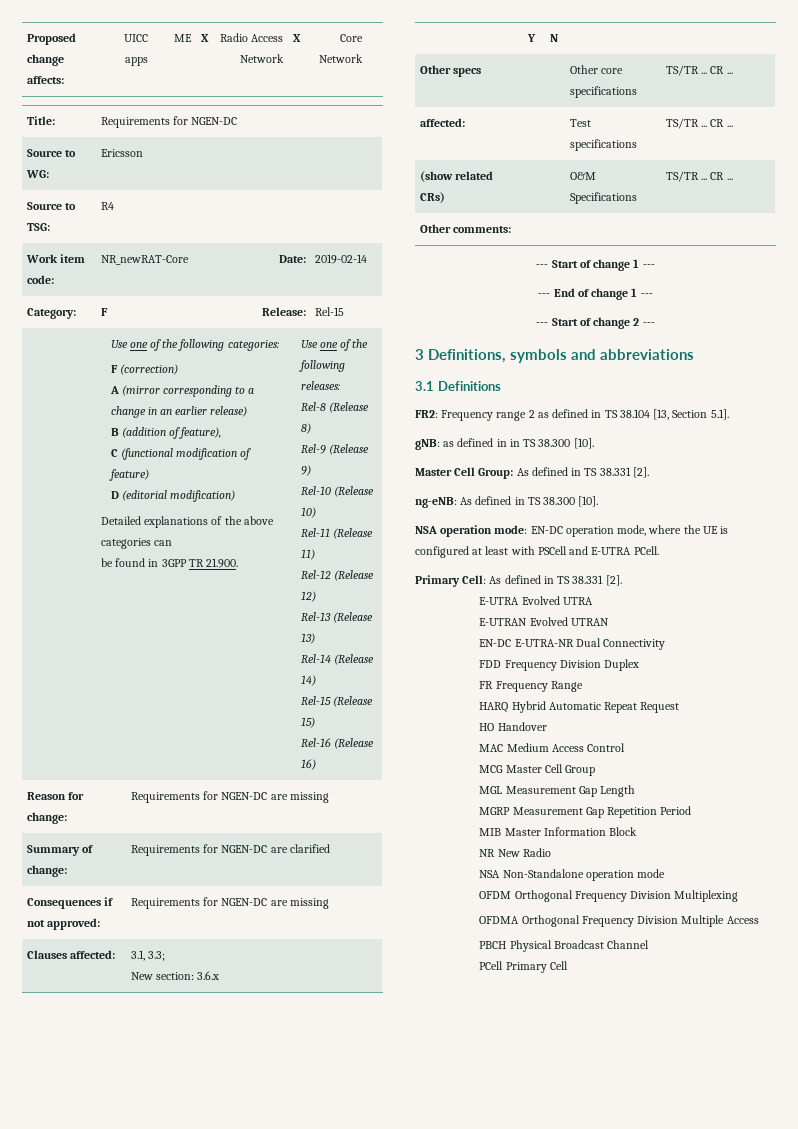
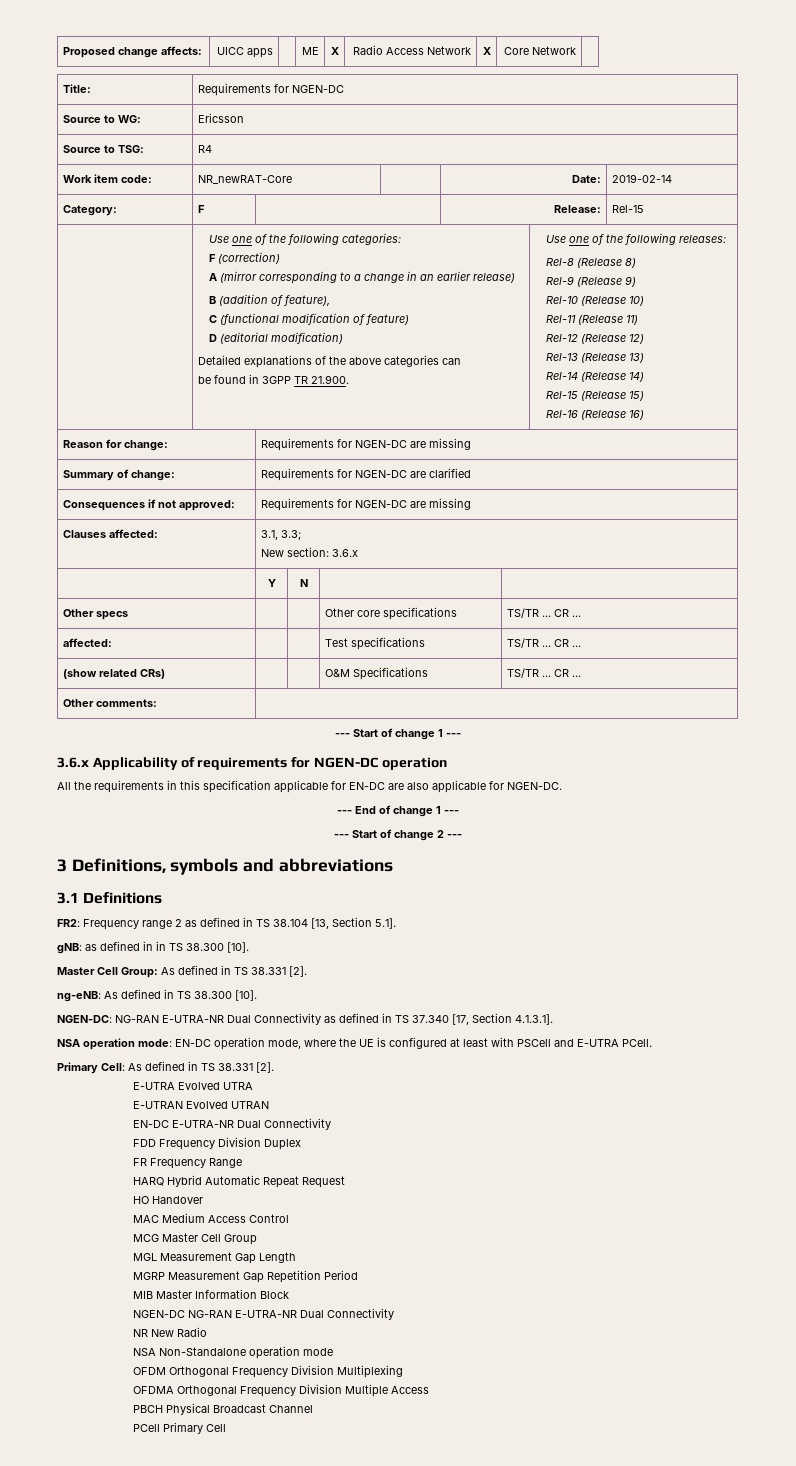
+ 3.6.x Applicability of requirements for NGEN-DC operation
+ All the requirements in this specification applicable for EN-DC are also applicable for NGEN-DC.
+ NGEN-DC: NG-RAN E-UTRA-NR Dual Connectivity as defined in TS 37.340 [17, Section 4.1.3.1].
+ NGEN-DC NG-RAN E-UTRA-NR Dual Connectivity

